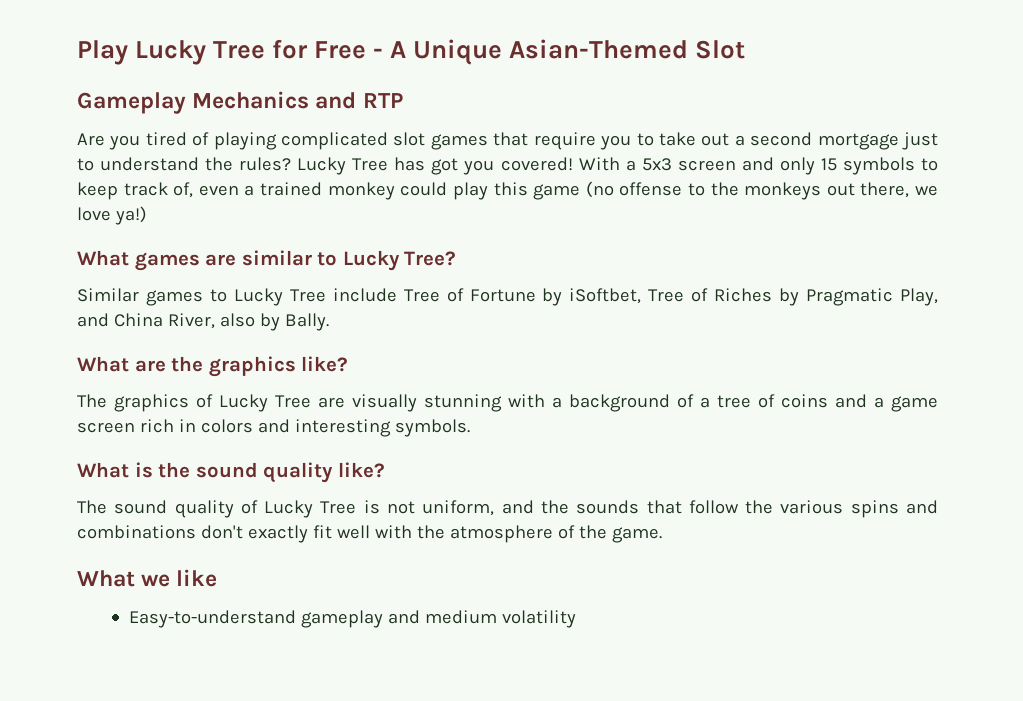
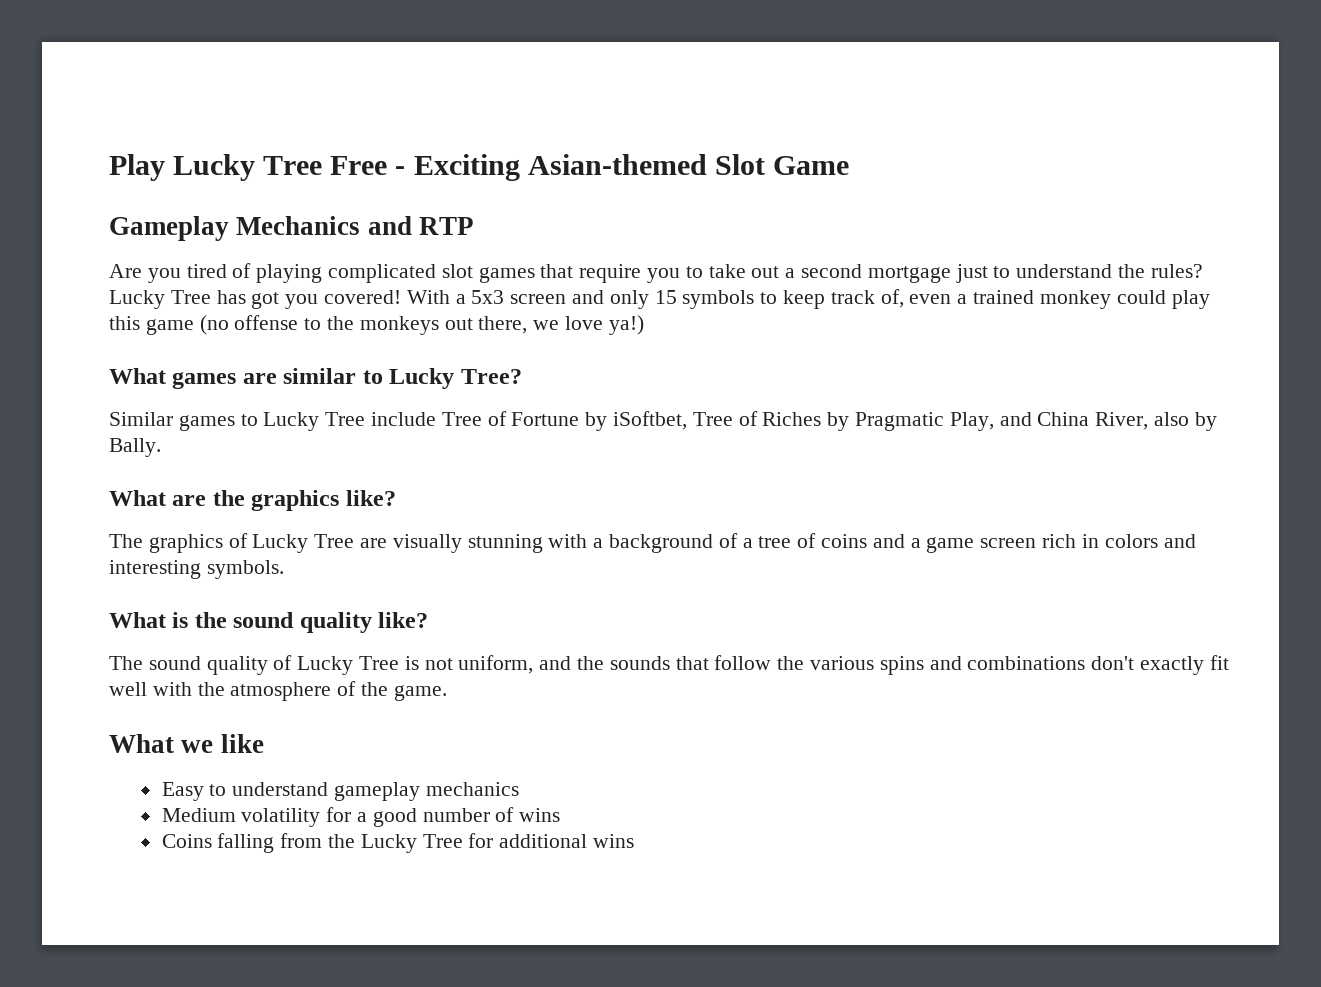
- Play Lucky Tree for Free - A Unique Asian-Themed Slot
+ Play Lucky Tree Free - Exciting Asian-themed Slot Game
- Easy-to-understand gameplay and medium volatility
+ Easy to understand gameplay mechanics
+ Medium volatility for a good number of wins
+ Coins falling from the Lucky Tree for additional wins

